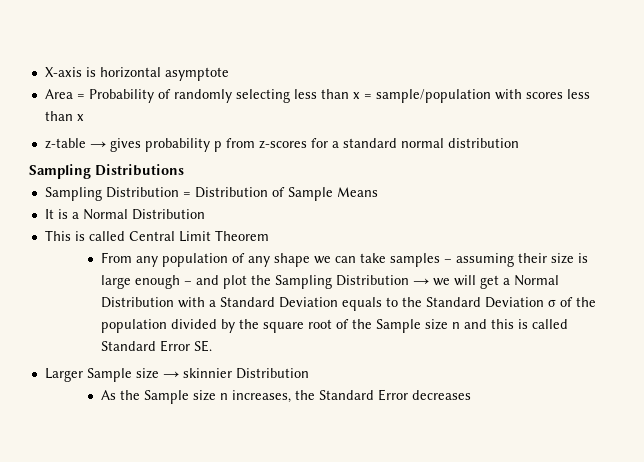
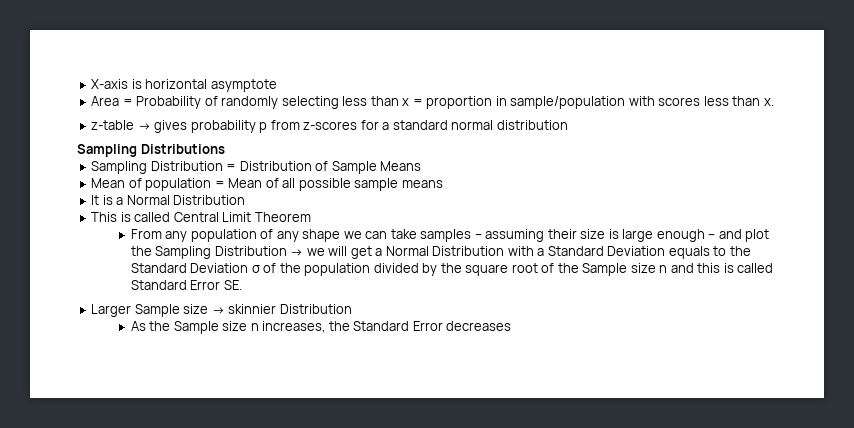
- Area = Probability of randomly selecting less than x = sample/population with scores less than x
+ Area = Probability of randomly selecting less than x = proportion in sample/population with scores less than x.
+ Mean of population = Mean of all possible sample means

